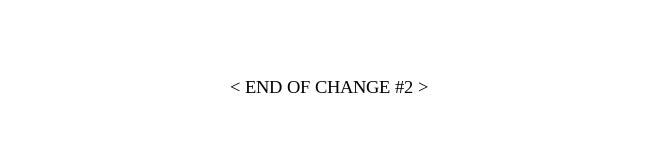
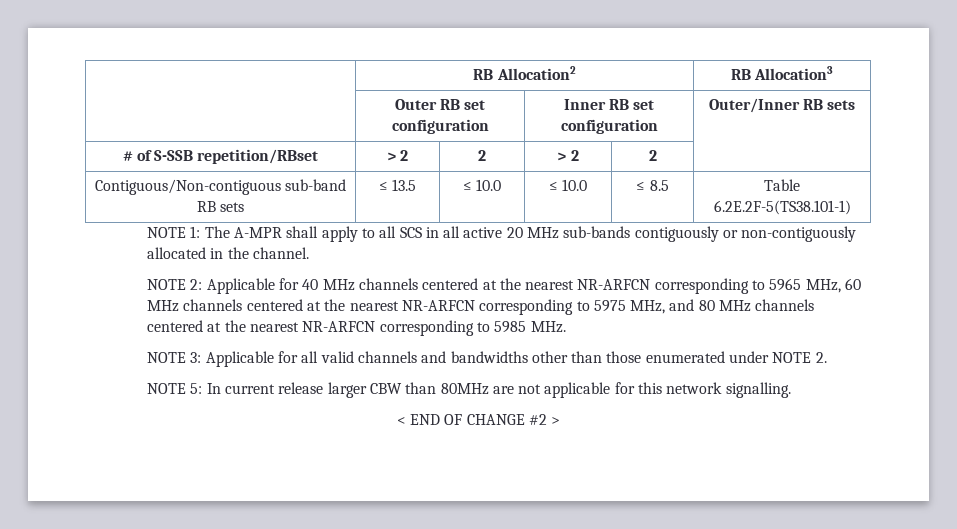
+ | RB Allocation2 | RB Allocation3
+ | Outer RB set configuration | Inner RB set configuration | Outer/Inner RB sets
+ # of S-SSB repetition/RBset | > 2 | 2 | > 2 | 2 |
+ Contiguous/Non-contiguous sub-band RB sets | ≤ 13.5 | ≤ 10.0 | ≤ 10.0 | ≤ 8.5 | Table 6.2E.2F-5(TS38.101-1)
+ NOTE 1: The A-MPR shall apply to all SCS in all active 20 MHz sub-bands contiguously or non-contiguously allocated in the channel.
+ NOTE 2: Applicable for 40 MHz channels centered at the nearest NR-ARFCN corresponding to 5965 MHz, 60 MHz channels centered at the nearest NR-ARFCN corresponding to 5975 MHz, and 80 MHz channels centered at the nearest NR-ARFCN corresponding to 5985 MHz.
+ NOTE 3: Applicable for all valid channels and bandwidths other than those enumerated under NOTE 2.
+ NOTE 5: In current release larger CBW than 80MHz are not applicable for this network signalling.

